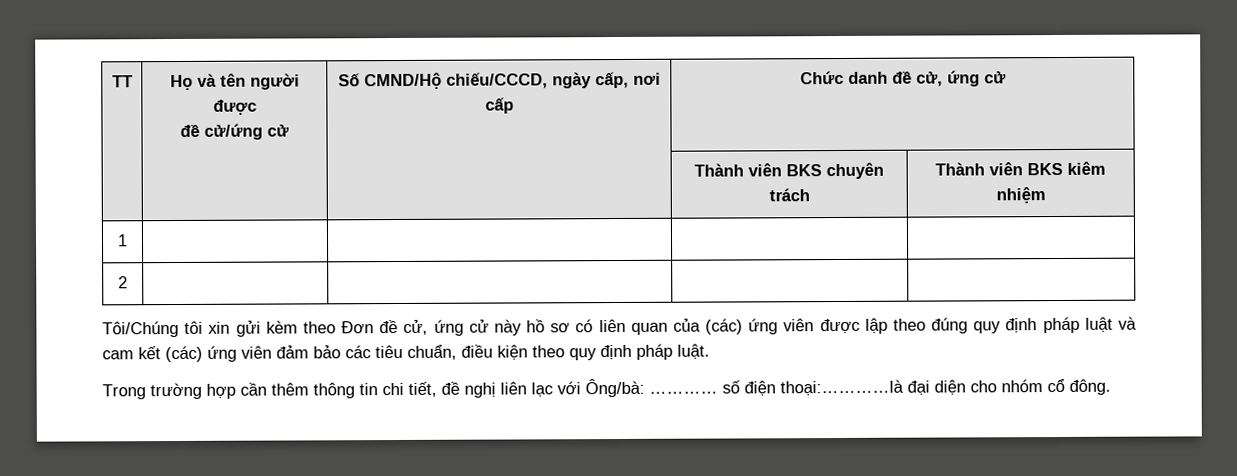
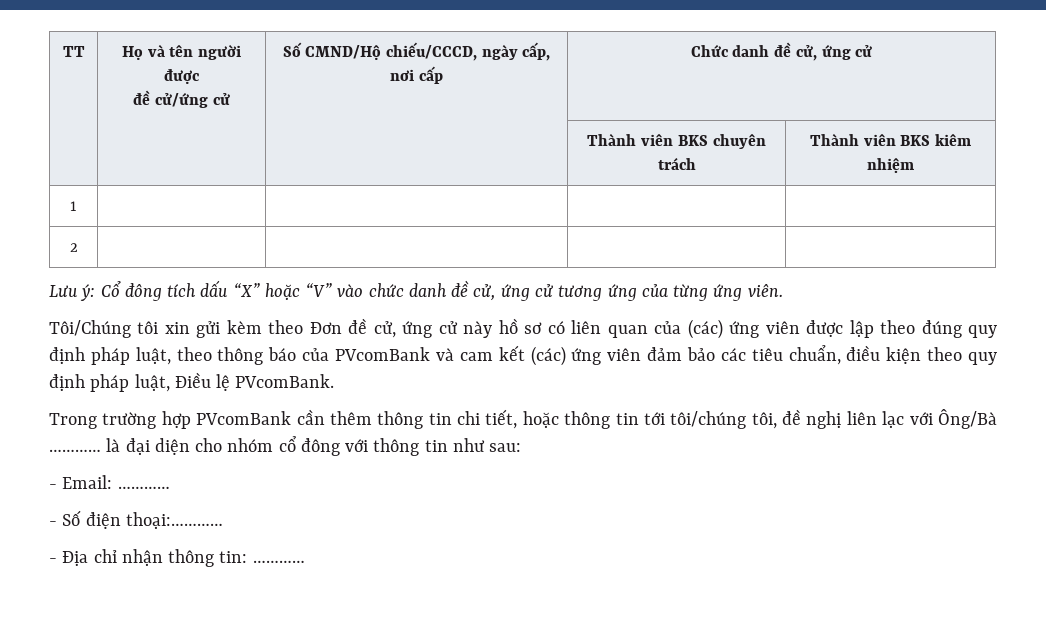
+ Lưu ý: Cổ đông tích dấu “X” hoặc “V” vào chức danh đề cử, ứng cử tương ứng của từng ứng viên.
- Tôi/Chúng tôi xin gửi kèm theo Đơn đề cử, ứng cử này hồ sơ có liên quan của (các) ứng viên được lập theo đúng quy định pháp luật và cam kết (các) ứng viên đảm bảo các tiêu chuẩn, điều kiện theo quy định pháp luật.
+ Tôi/Chúng tôi xin gửi kèm theo Đơn đề cử, ứng cử này hồ sơ có liên quan của (các) ứng viên được lập theo đúng quy định pháp luật, theo thông báo của PVcomBank và cam kết (các) ứng viên đảm bảo các tiêu chuẩn, điều kiện theo quy định pháp luật, Điều lệ PVcomBank.
- Trong trường hợp cần thêm thông tin chi tiết, đề nghị liên lạc với Ông/bà: ………… số điện thoại:…………là đại diện cho nhóm cổ đông.
+ Trong trường hợp PVcomBank cần thêm thông tin chi tiết, hoặc thông tin tới tôi/chúng tôi, đề nghị liên lạc với Ông/Bà ………… là đại diện cho nhóm cổ đông với thông tin như sau:
+ - Email: …………
+ - Số điện thoại:…………
+ - Địa chỉ nhận thông tin: …………

